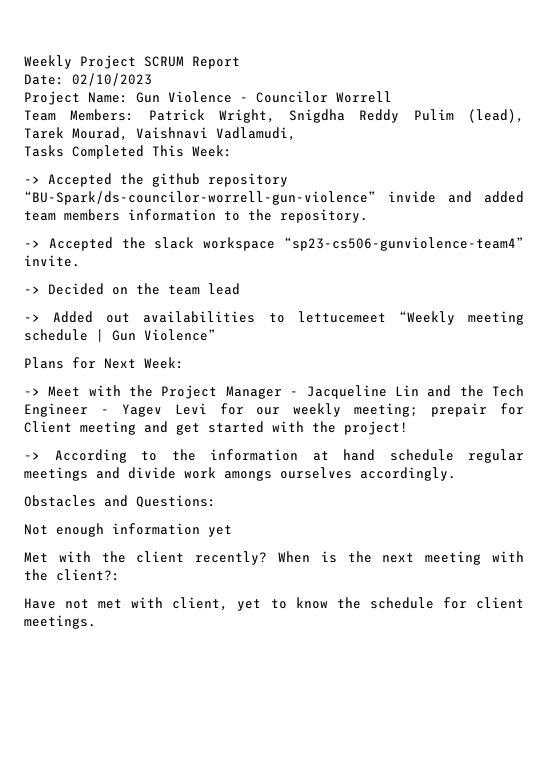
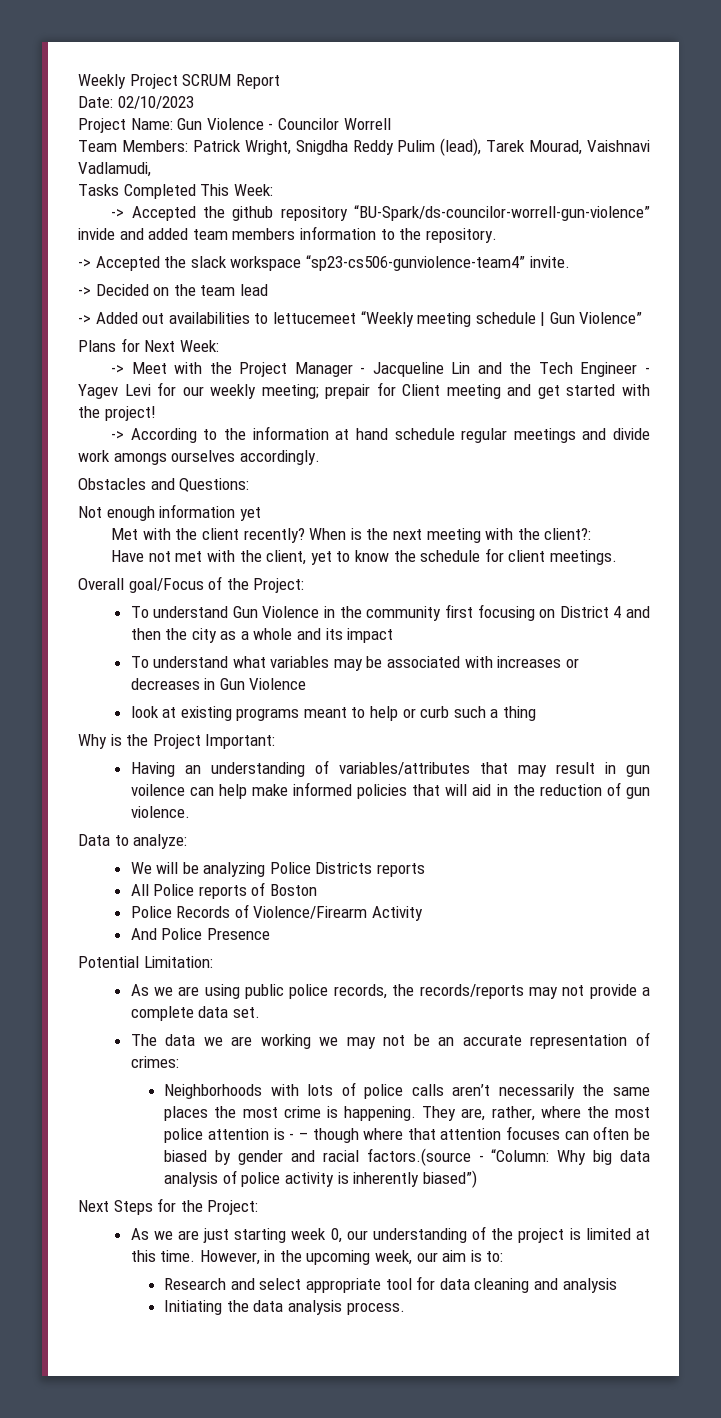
- Have not met with client, yet to know the schedule for client meetings.
+ Have not met with the client, yet to know the schedule for client meetings.
+ Overall goal/Focus of the Project:
+ To understand Gun Violence in the community first focusing on District 4 and then the city as a whole and its impact
+ To understand what variables may be associated with increases or decreases in Gun Violence
+ look at existing programs meant to help or curb such a thing
+ Why is the Project Important:
+ Having an understanding of variables/attributes that may result in gun voilence can help make informed policies that will aid in the reduction of gun violence.
+ Data to analyze:
+ We will be analyzing Police Districts reports
+ All Police reports of Boston
+ Police Records of Violence/Firearm Activity
+ And Police Presence
+ Potential Limitation:
+ As we are using public police records, the records/reports may not provide a complete data set.
+ The data we are working we may not be an accurate representation of crimes:
+ Neighborhoods with lots of police calls aren’t necessarily the same places the most crime is happening. They are, rather, where the most police attention is - – though where that attention focuses can often be biased by gender and racial factors.(source - “Column: Why big data analysis of police activity is inherently biased”)
+ Next Steps for the Project:
+ As we are just starting week 0, our understanding of the project is limited at this time. However, in the upcoming week, our aim is to:
+ Research and select appropriate tool for data cleaning and analysis
+ Initiating the data analysis process.

